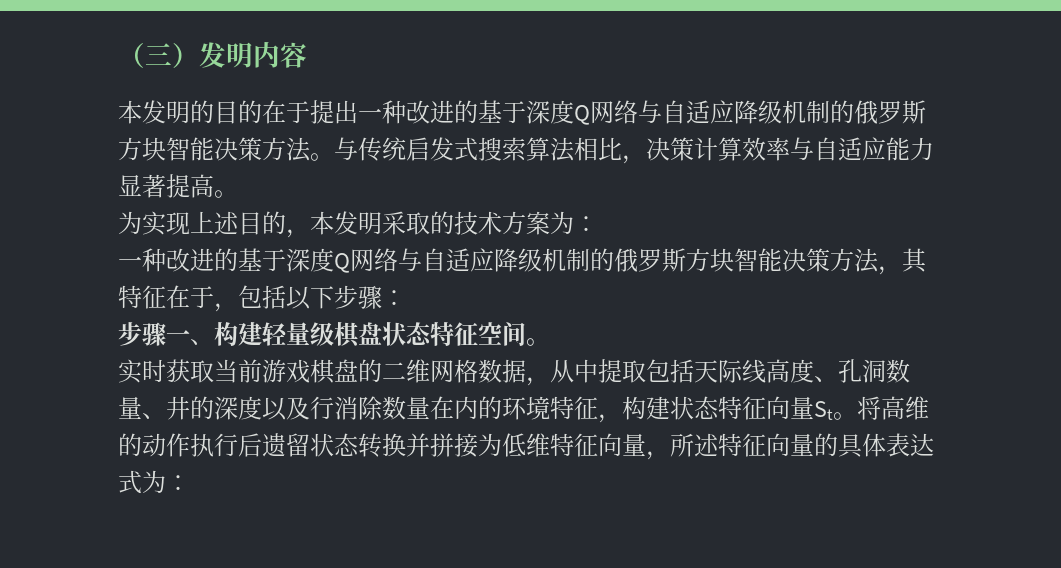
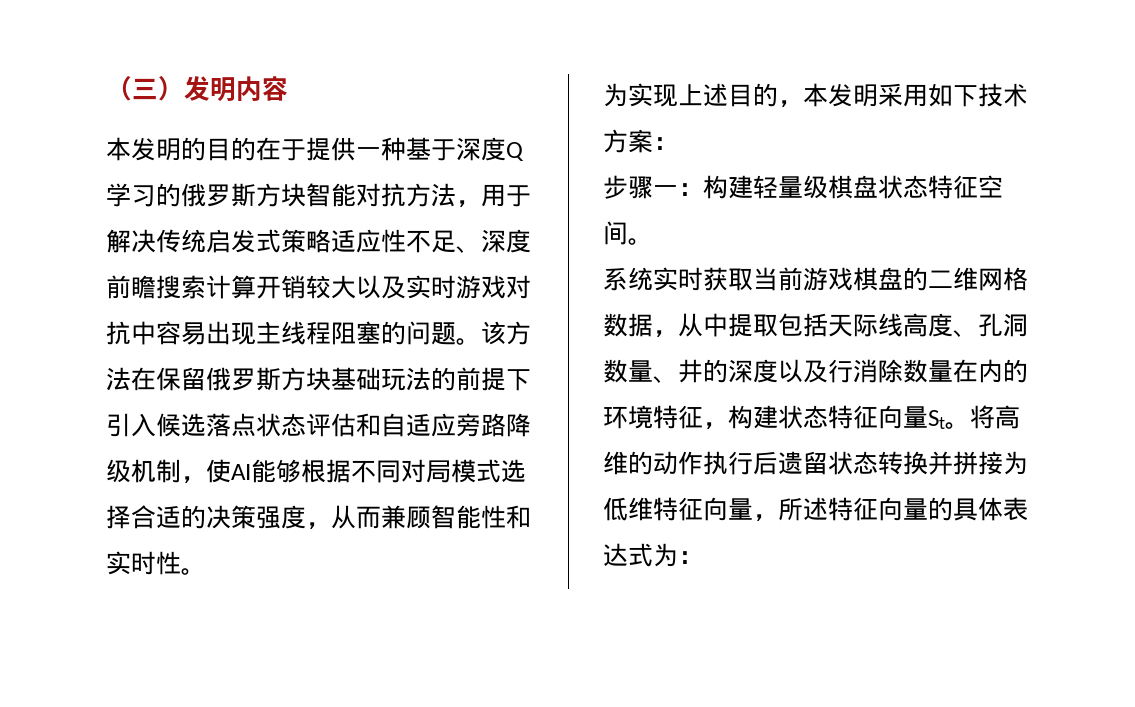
- 本发明的目的在于提出一种改进的基于深度Q网络与自适应降级机制的俄罗斯方块智能决策方法。与传统启发式搜索算法相比，决策计算效率与自适应能力显著提高。
+ 本发明的目的在于提供一种基于深度Q学习的俄罗斯方块智能对抗方法，用于解决传统启发式策略适应性不足、深度前瞻搜索计算开销较大以及实时游戏对抗中容易出现主线程阻塞的问题。该方法在保留俄罗斯方块基础玩法的前提下引入候选落点状态评估和自适应旁路降级机制，使AI能够根据不同对局模式选择合适的决策强度，从而兼顾智能性和实时性。
- 为实现上述目的，本发明采取的技术方案为：
- 一种改进的基于深度Q网络与自适应降级机制的俄罗斯方块智能决策方法，其特征在于，包括以下步骤：
+ 为实现上述目的，本发明采用如下技术方案：
- 步骤一、构建轻量级棋盘状态特征空间。
+ 步骤一：构建轻量级棋盘状态特征空间。
- 实时获取当前游戏棋盘的二维网格数据，从中提取包括天际线高度、孔洞数量、井的深度以及行消除数量在内的环境特征，构建状态特征向量St。
+ 系统实时获取当前游戏棋盘的二维网格数据，从中提取包括天际线高度、孔洞数量、井的深度以及行消除数量在内的环境特征，构建状态特征向量St。

